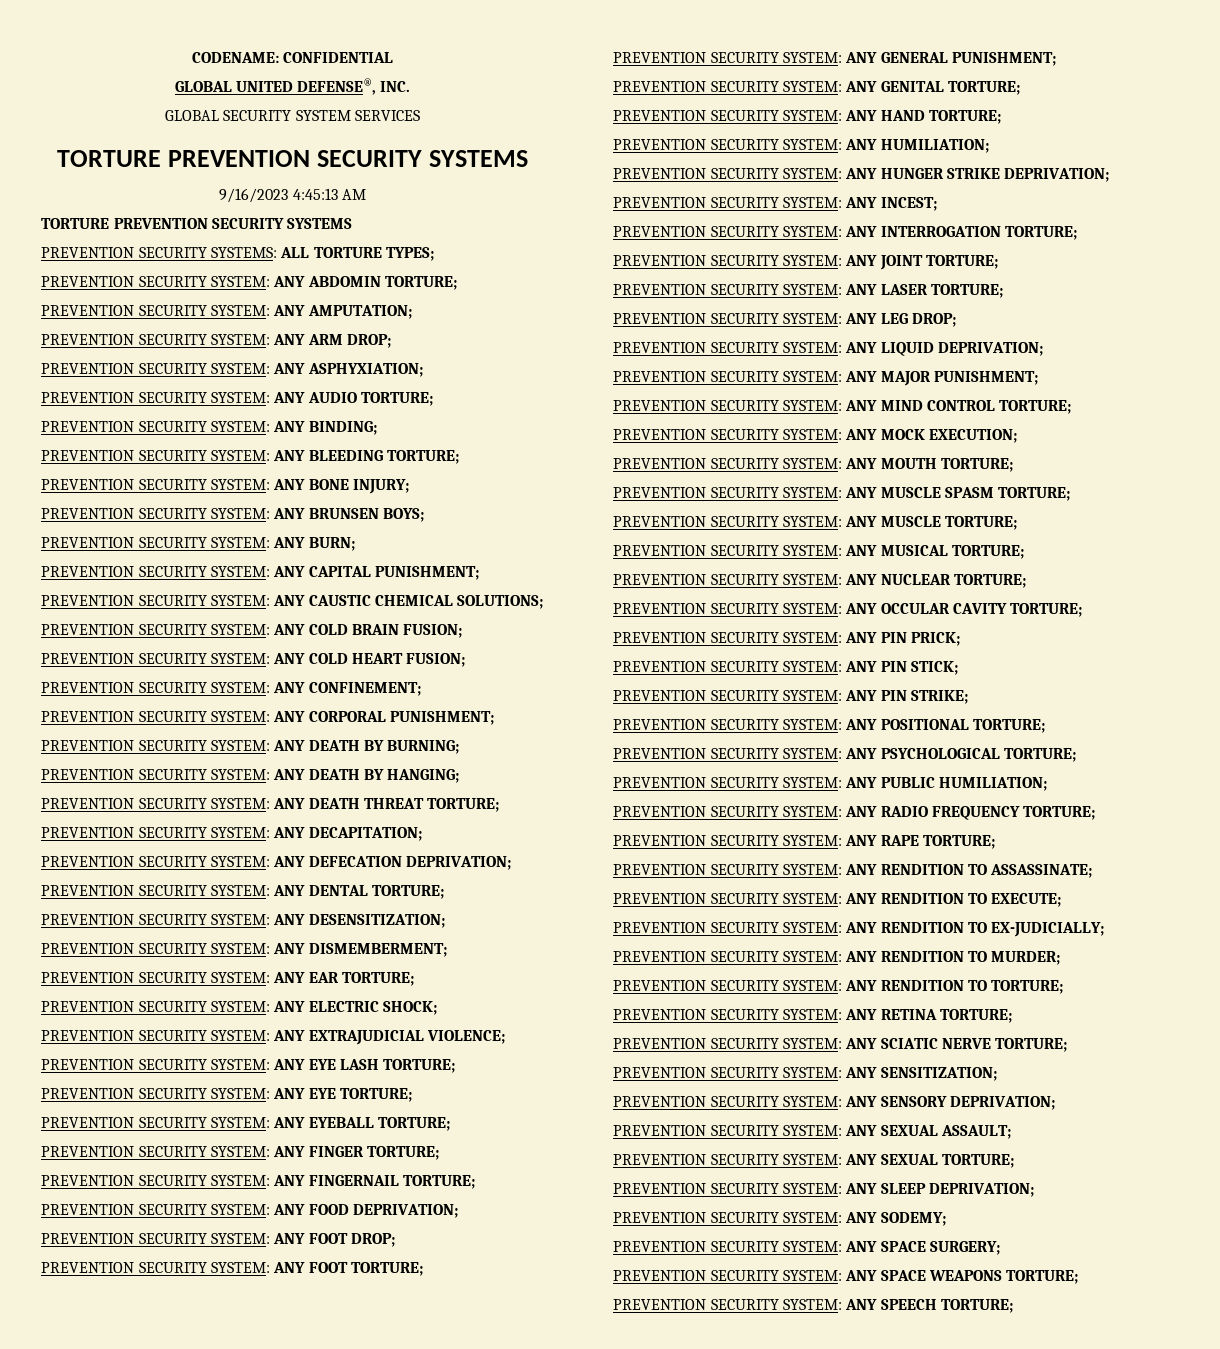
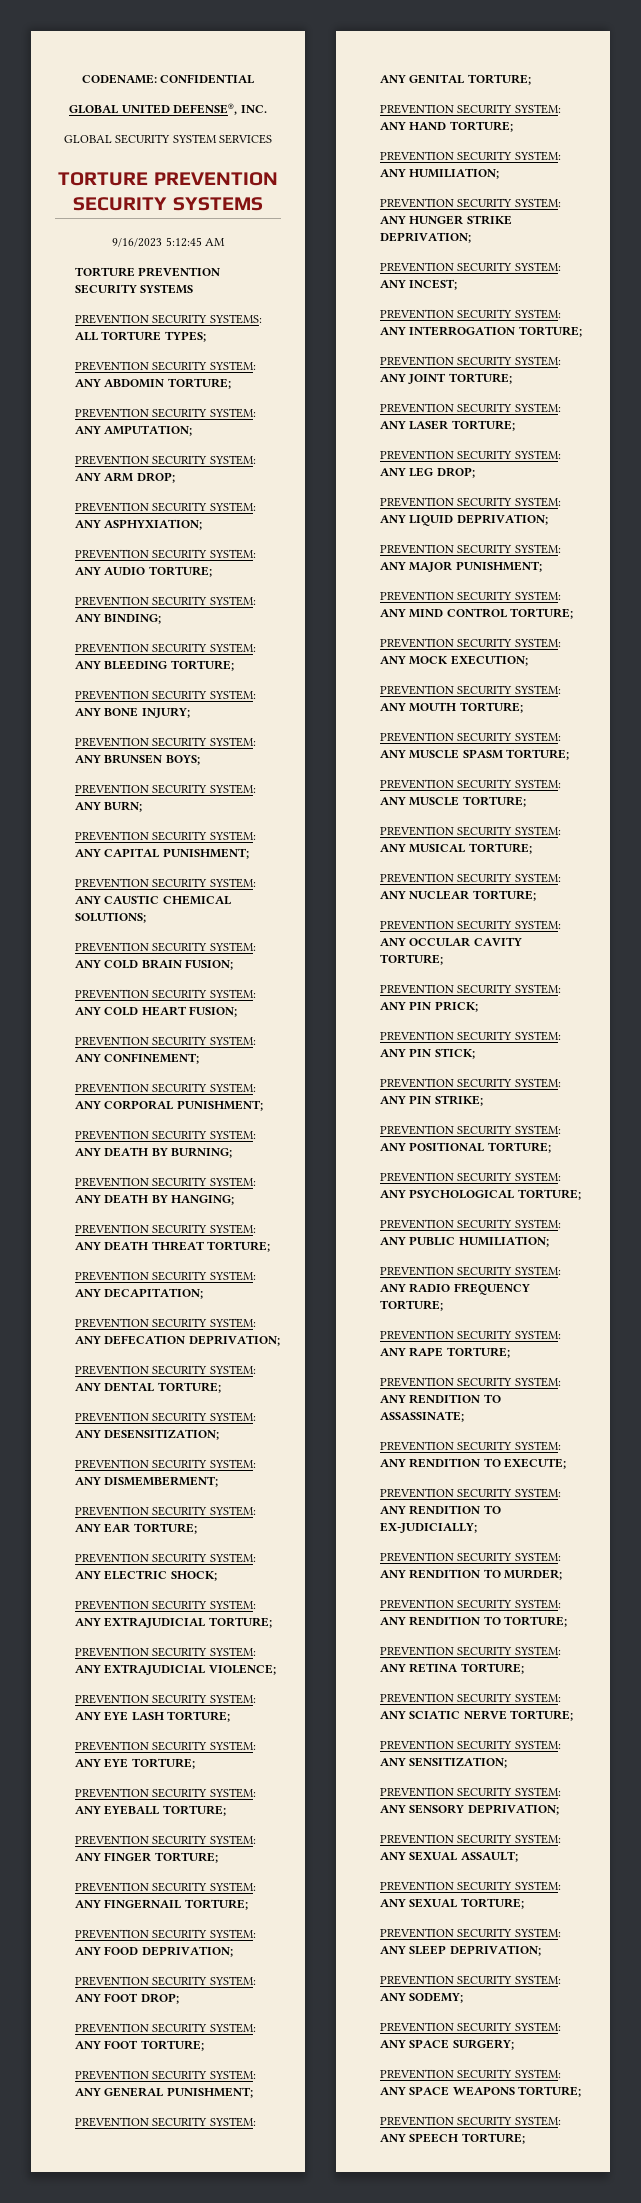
- 9/16/2023 4:45:13 AM
+ 9/16/2023 5:12:45 AM
+ PREVENTION SECURITY SYSTEM: ANY EXTRAJUDICIAL TORTURE;

